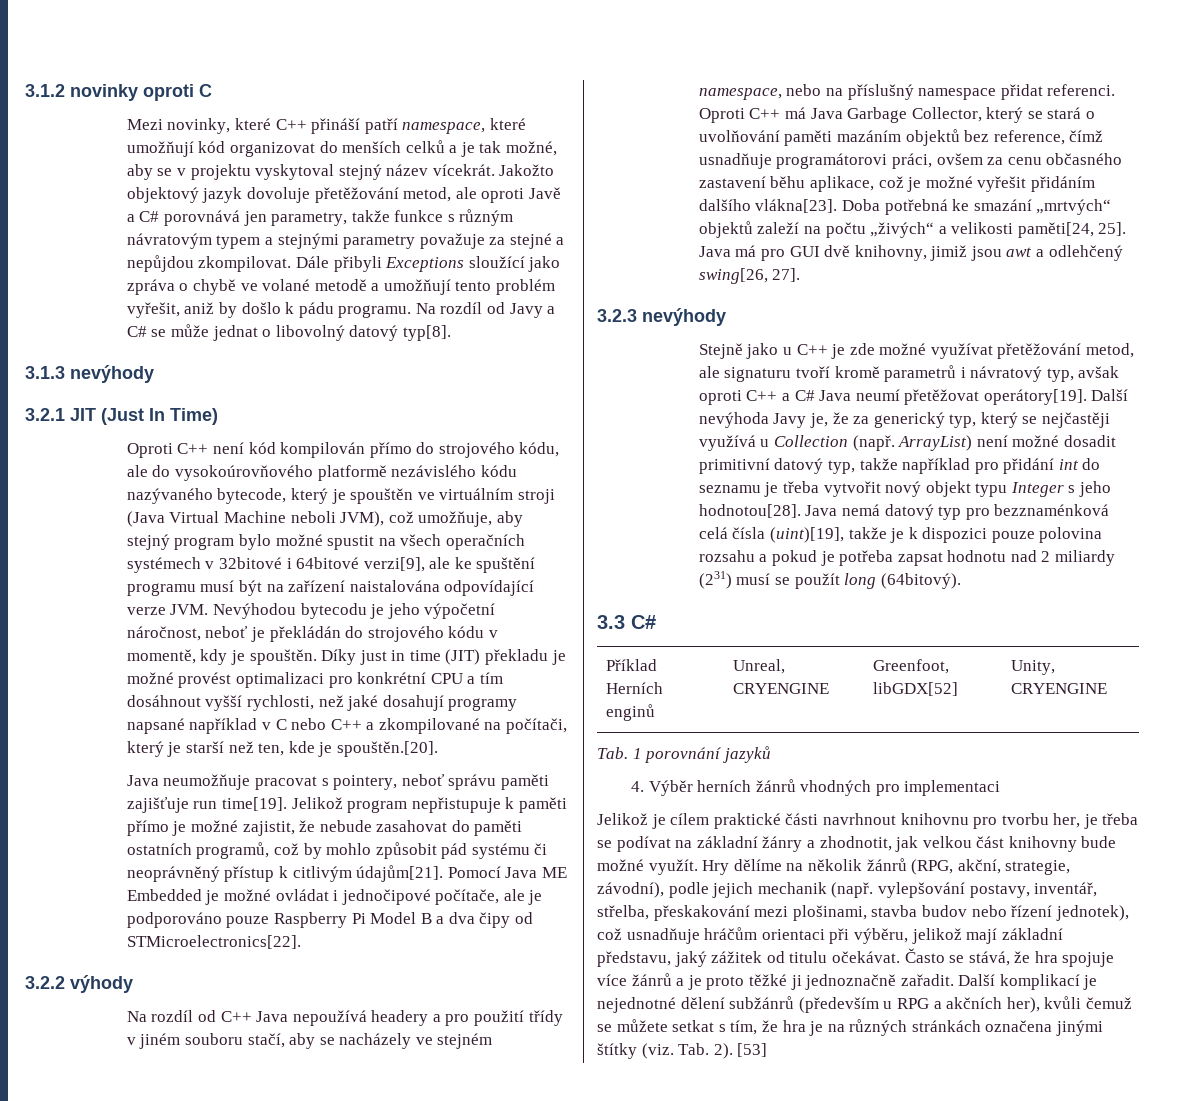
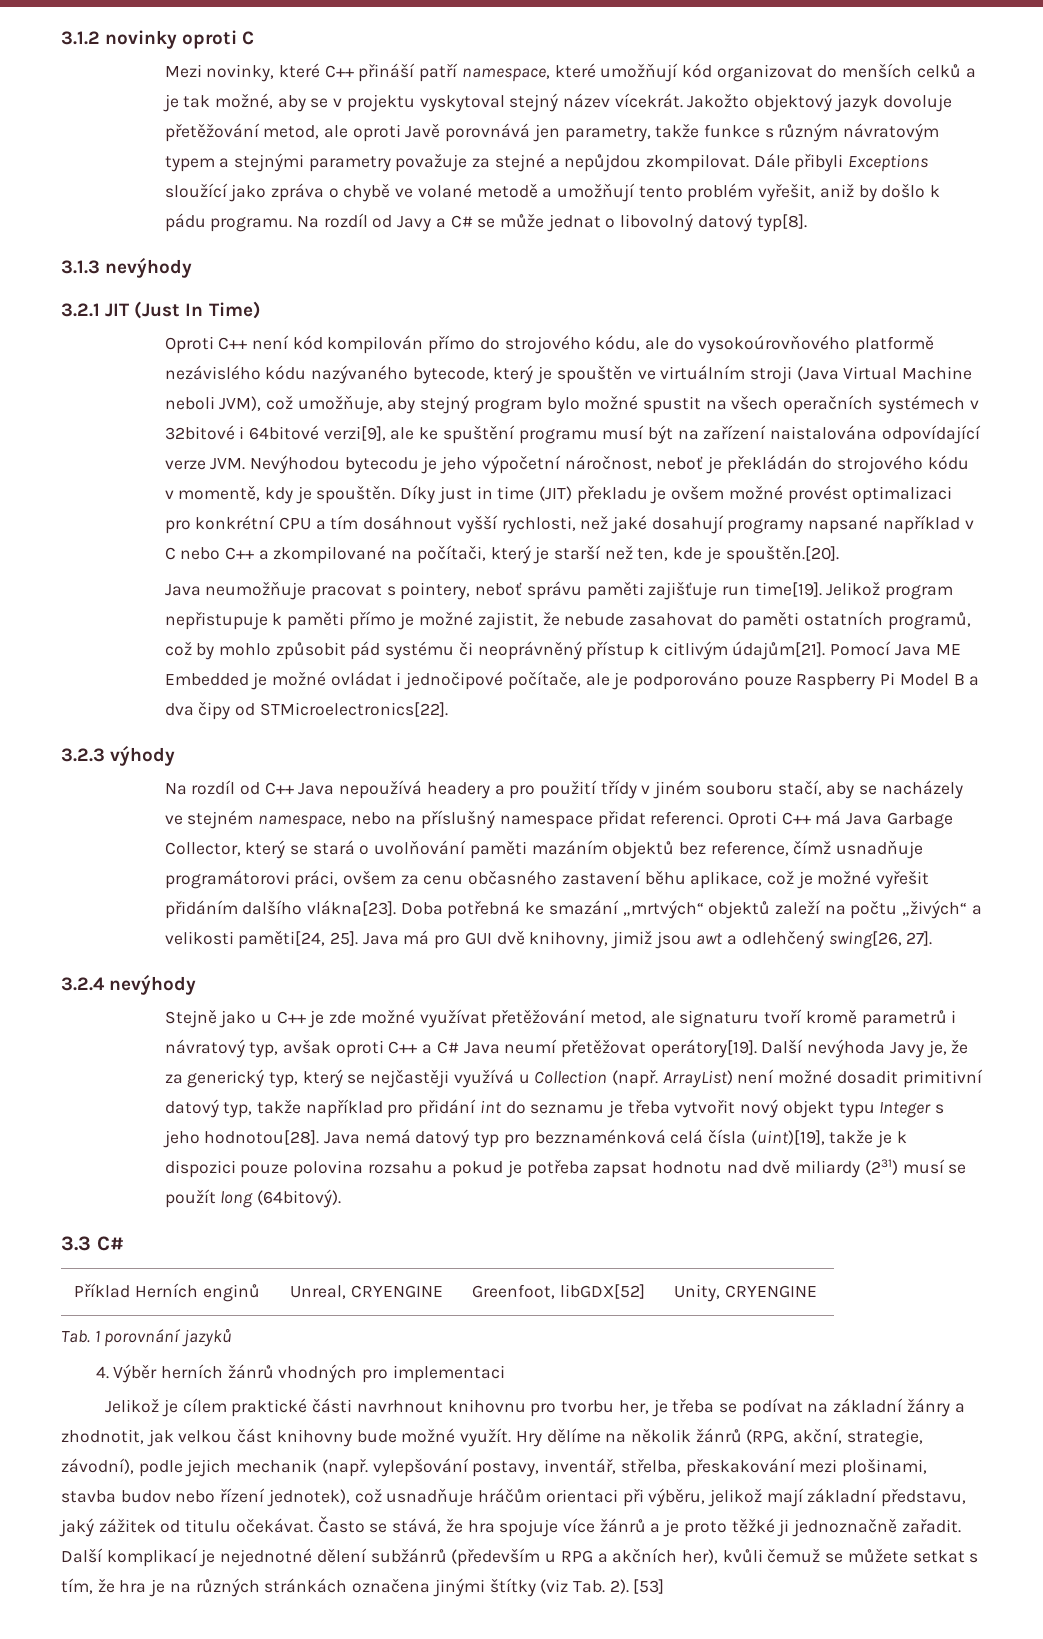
- Jakožto objektový jazyk dovoluje přetěžování metod, ale oproti Javě a C# porovnává jen parametry, takže funkce s různým návratovým typem a stejnými parametry považuje za stejné a nepůjdou zkompilovat.
+ Jakožto objektový jazyk dovoluje přetěžování metod, ale oproti Javě porovnává jen parametry, takže funkce s různým návratovým typem a stejnými parametry považuje za stejné a nepůjdou zkompilovat.
- Díky just in time (JIT) překladu je možné provést optimalizaci pro konkrétní CPU a tím dosáhnout vyšší rychlosti, než jaké dosahují programy napsané například v C nebo C++ a zkompilované na počítači, který je starší než ten, kde je spouštěn.[20].
+ Díky just in time (JIT) překladu je ovšem možné provést optimalizaci pro konkrétní CPU a tím dosáhnout vyšší rychlosti, než jaké dosahují programy napsané například v C nebo C++ a zkompilované na počítači, který je starší než ten, kde je spouštěn.[20].
- 3.2.2 výhody
+ 3.2.3 výhody
- 3.2.3 nevýhody
+ 3.2.4 nevýhody
- Java nemá datový typ pro bezznaménková celá čísla (uint)[19], takže je k dispozici pouze polovina rozsahu a pokud je potřeba zapsat hodnotu nad 2 miliardy (231) musí se použít long (64bitový).
+ Java nemá datový typ pro bezznaménková celá čísla (uint)[19], takže je k dispozici pouze polovina rozsahu a pokud je potřeba zapsat hodnotu nad dvě miliardy (231) musí se použít long (64bitový).
- Další komplikací je nejednotné dělení subžánrů (především u RPG a akčních her), kvůli čemuž se můžete setkat s tím, že hra je na různých stránkách označena jinými štítky (viz. Tab. 2).
+ Další komplikací je nejednotné dělení subžánrů (především u RPG a akčních her), kvůli čemuž se můžete setkat s tím, že hra je na různých stránkách označena jinými štítky (viz Tab. 2).

